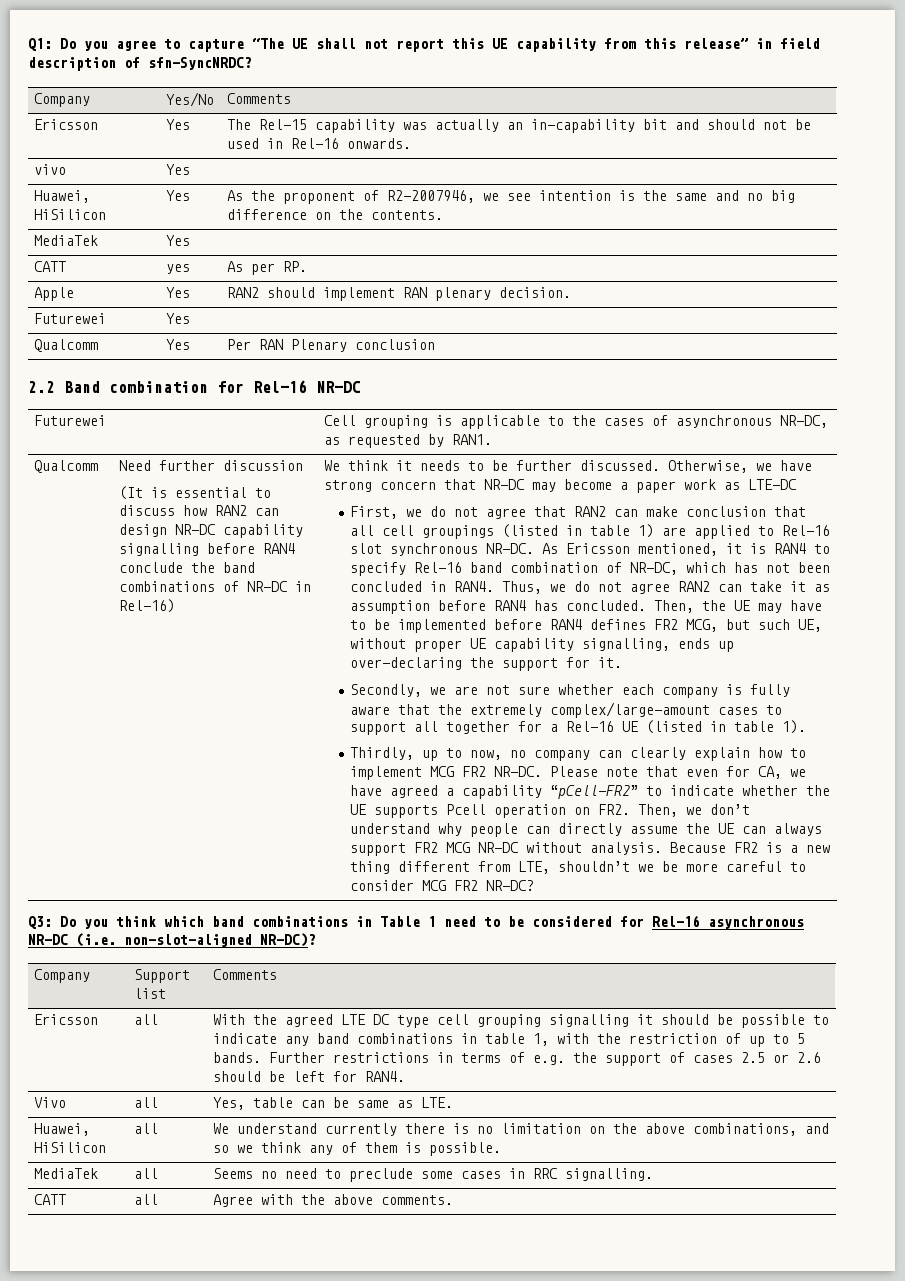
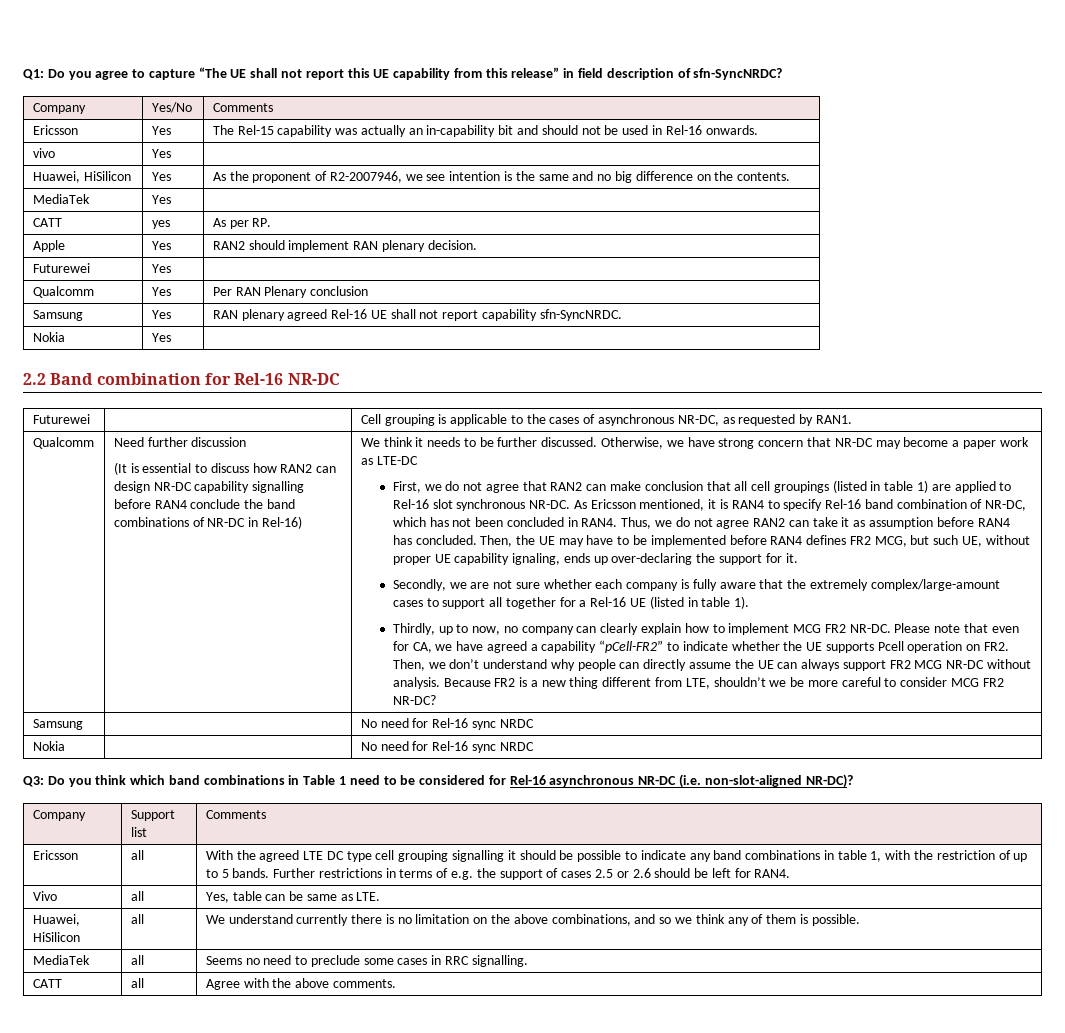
+ Samsung | Yes | RAN plenary agreed Rel-16 UE shall not report capability sfn-SyncNRDC.
+ Nokia | Yes |
- Then, the UE may have to be implemented before RAN4 defines FR2 MCG, but such UE, without proper UE capability signalling, ends up over-declaring the support for it.
+ Then, the UE may have to be implemented before RAN4 defines FR2 MCG, but such UE, without proper UE capability ignaling, ends up over-declaring the support for it.
+ Samsung | | No need for Rel-16 sync NRDC
+ Nokia | | No need for Rel-16 sync NRDC

